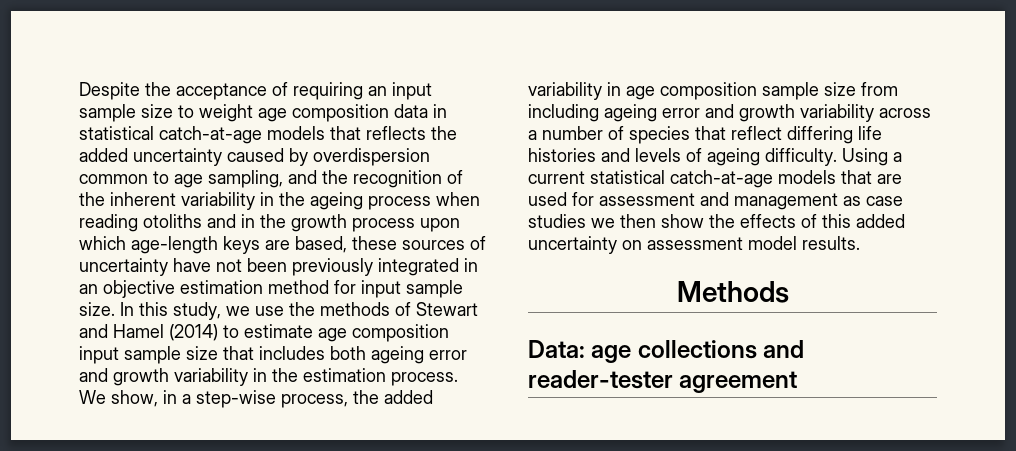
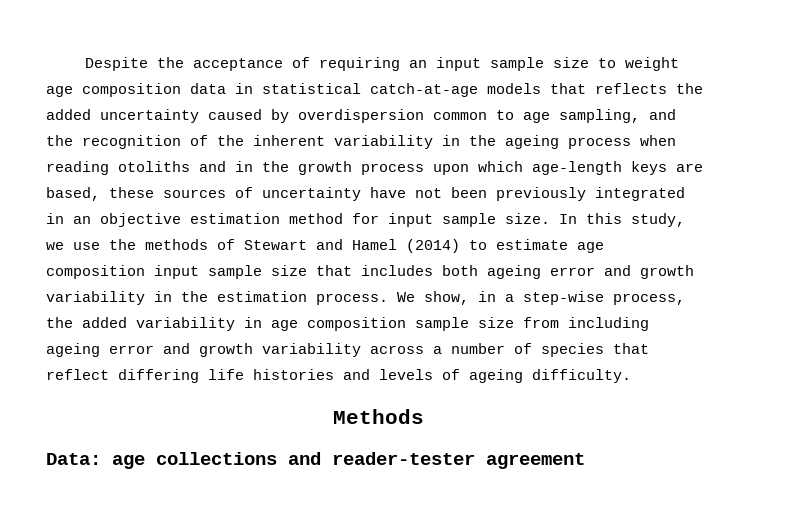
- Using a current statistical catch-at-age models that are used for assessment and management as case studies we then show the effects of this added uncertainty on assessment model results.

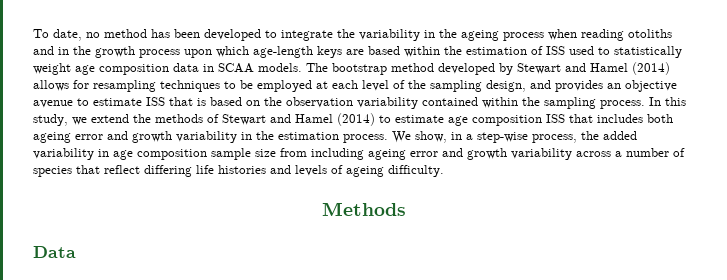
- Despite the acceptance of requiring an input sample size to weight age composition data in statistical catch-at-age models that reflects the added uncertainty caused by overdispersion common to age sampling, and the recognition of the inherent variability in the ageing process when reading otoliths and in the growth process upon which age-length keys are based, these sources of uncertainty have not been previously integrated in an objective estimation method for input sample size.
+ To date, no method has been developed to integrate the variability in the ageing process when reading otoliths and in the growth process upon which age-length keys are based within the estimation of ISS used to statistically weight age composition data in SCAA models. The bootstrap method developed by Stewart and Hamel (2014) allows for resampling techniques to be employed at each level of the sampling design, and provides an objective avenue to estimate ISS that is based on the observation variability contained within the sampling process.
- In this study, we use the methods of Stewart and Hamel (2014) to estimate age composition input sample size that includes both ageing error and growth variability in the estimation process.
+ In this study, we extend the methods of Stewart and Hamel (2014) to estimate age composition ISS that includes both ageing error and growth variability in the estimation process.
- Data: age collections and reader-tester agreement
+ Data

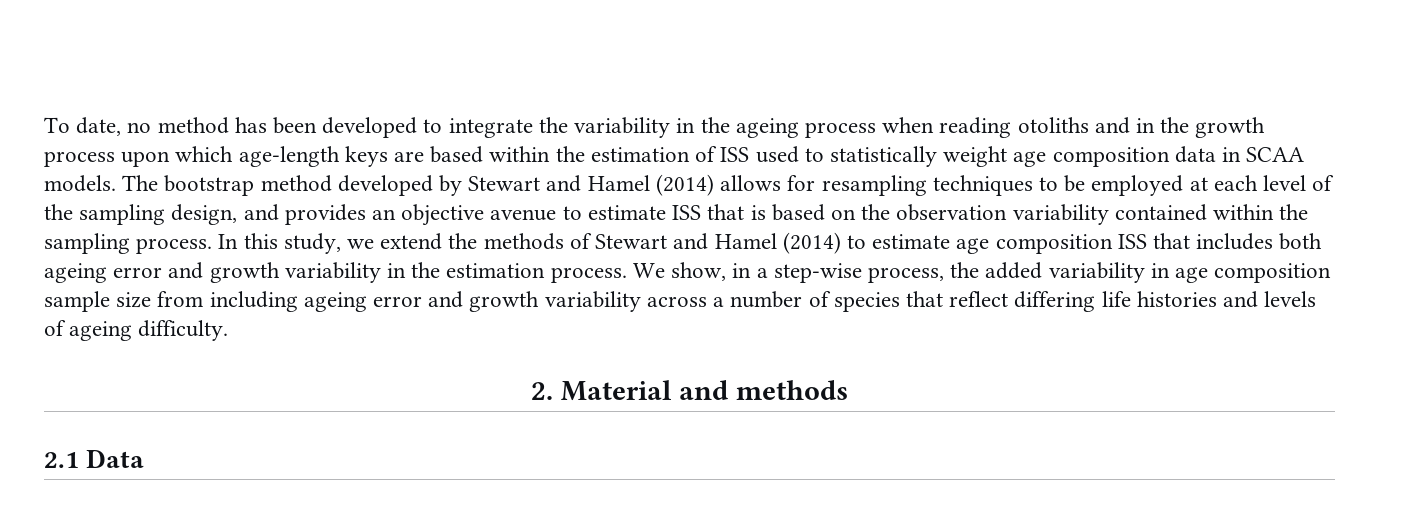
- Methods
- Data
+ 2. Material and methods
+ 2.1 Data

